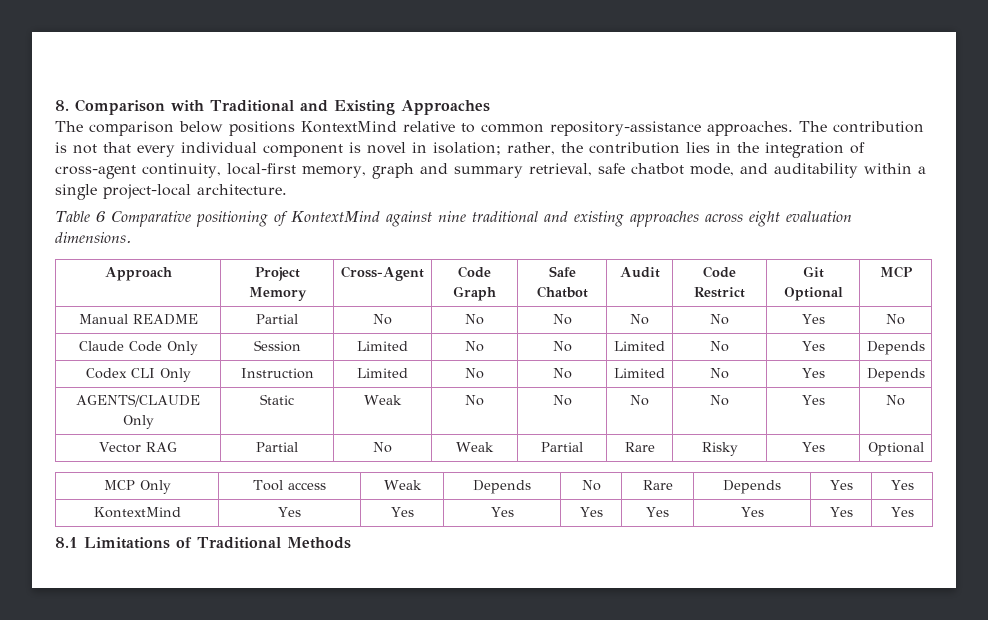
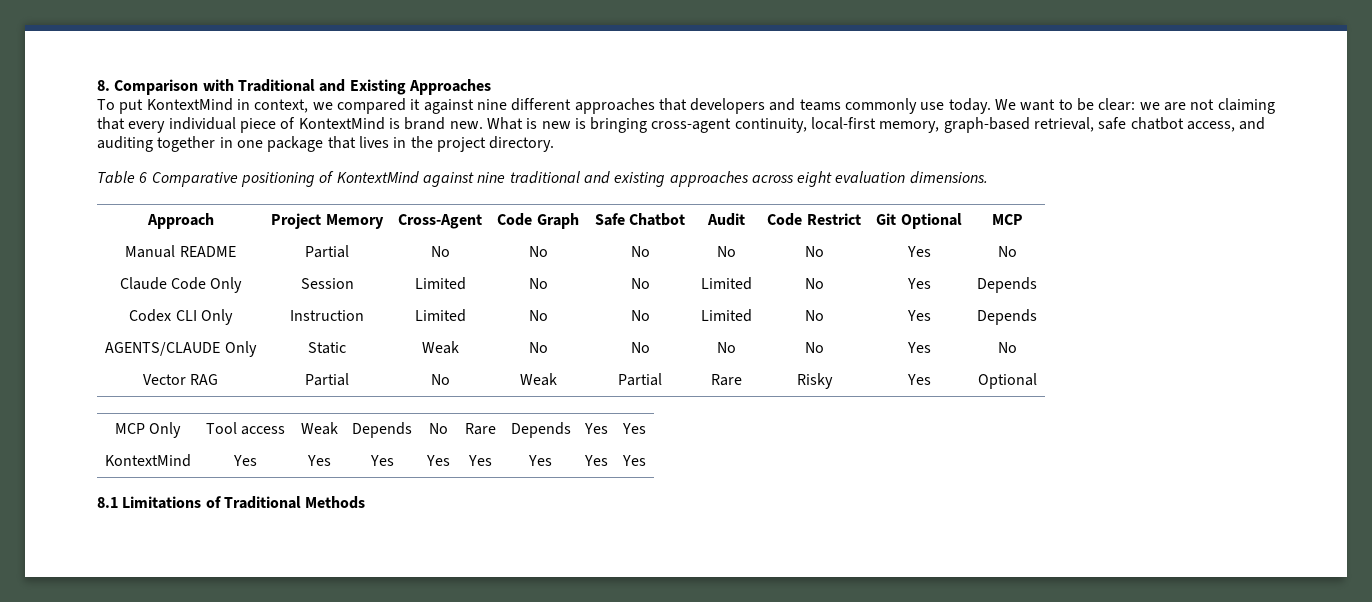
- The comparison below positions KontextMind relative to common repository-assistance approaches. The contribution is not that every individual component is novel in isolation; rather, the contribution lies in the integration of cross-agent continuity, local-first memory, graph and summary retrieval, safe chatbot mode, and auditability within a single project-local architecture.
+ To put KontextMind in context, we compared it against nine different approaches that developers and teams commonly use today. We want to be clear: we are not claiming that every individual piece of KontextMind is brand new. What is new is bringing cross-agent continuity, local-first memory, graph-based retrieval, safe chatbot access, and auditing together in one package that lives in the project directory.

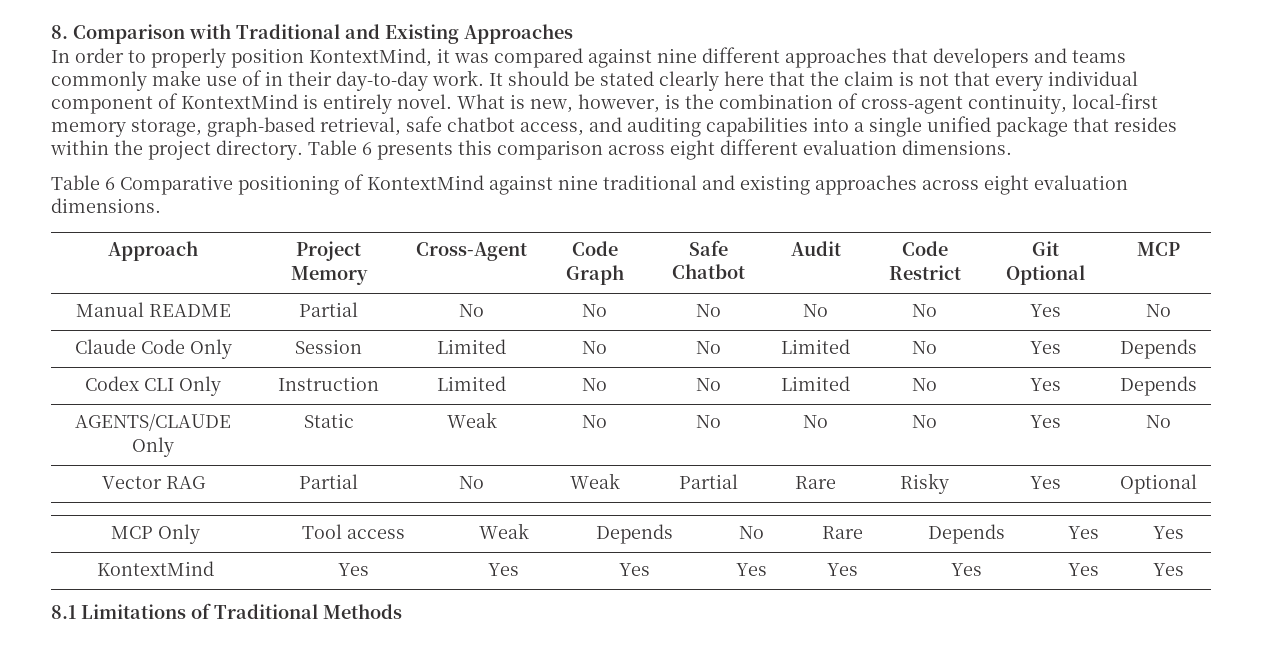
- To put KontextMind in context, we compared it against nine different approaches that developers and teams commonly use today. We want to be clear: we are not claiming that every individual piece of KontextMind is brand new. What is new is bringing cross-agent continuity, local-first memory, graph-based retrieval, safe chatbot access, and auditing together in one package that lives in the project directory.
+ In order to properly position KontextMind, it was compared against nine different approaches that developers and teams commonly make use of in their day-to-day work. It should be stated clearly here that the claim is not that every individual component of KontextMind is entirely novel. What is new, however, is the combination of cross-agent continuity, local-first memory storage, graph-based retrieval, safe chatbot access, and auditing capabilities into a single unified package that resides within the project directory. Table 6 presents this comparison across eight different evaluation dimensions.

